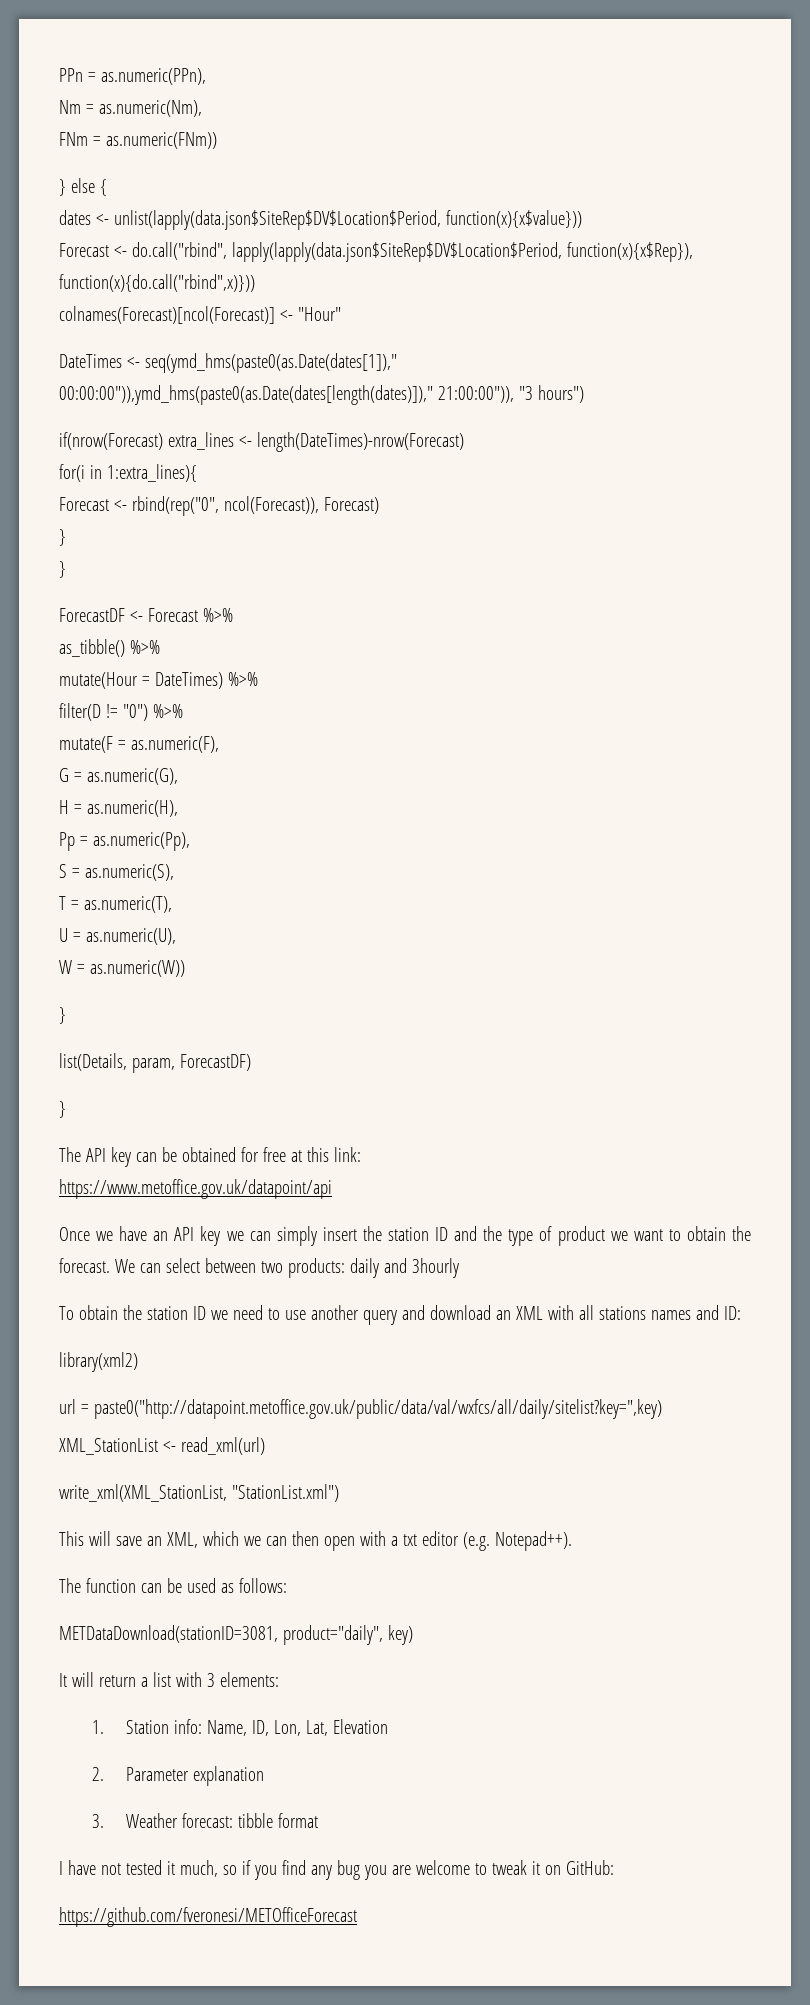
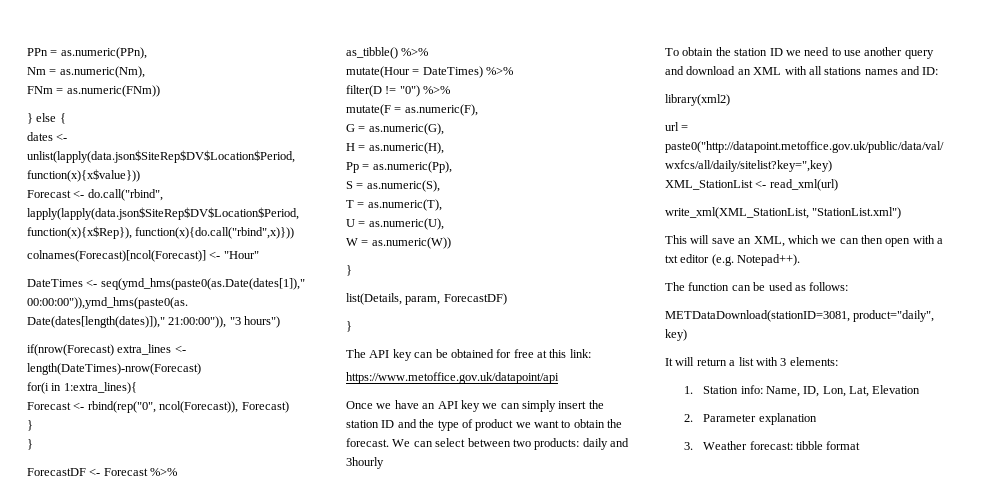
- I have not tested it much, so if you find any bug you are welcome to tweak it on GitHub:
- https://github.com/fveronesi/METOfficeForecast

